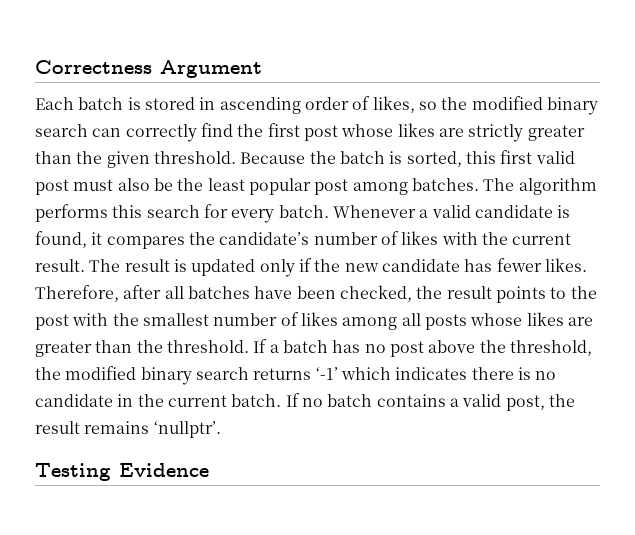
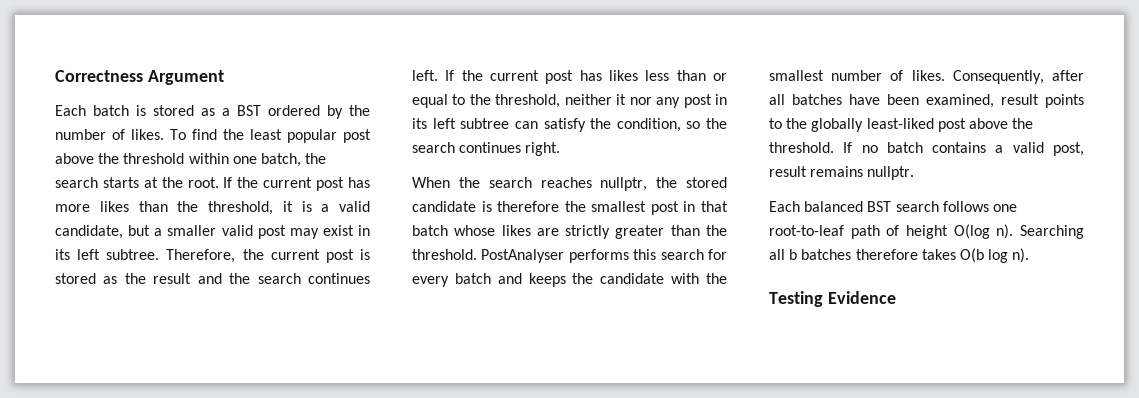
- Each batch is stored in ascending order of likes, so the modified binary search can correctly find the first post whose likes are strictly greater than the given threshold. Because the batch is sorted, this first valid post must also be the least popular post among batches. The algorithm performs this search for every batch. Whenever a valid candidate is found, it compares the candidate’s number of likes with the current result. The result is updated only if the new candidate has fewer likes. Therefore, after all batches have been checked, the result points to the post with the smallest number of likes among all posts whose likes are greater than the threshold. If a batch has no post above the threshold, the modified binary search returns ‘-1’ which indicates there is no candidate in the current batch.
+ Each batch is stored as a BST ordered by the number of likes. To find the least popular post above the threshold within one batch, the search starts at the root. If the current post has more likes than the threshold, it is a valid candidate, but a smaller valid post may exist in its left subtree. Therefore, the current post is stored as the result and the search continues left. If the current post has likes less than or equal to the threshold, neither it nor any post in its left subtree can satisfy the condition, so the search continues right.
+ When the search reaches nullptr, the stored candidate is therefore the smallest post in that batch whose likes are strictly greater than the threshold. PostAnalyser performs this search for every batch and keeps the candidate with the smallest number of likes. Consequently, after all batches have been examined, result points to the globally least-liked post above the threshold.
- If no batch contains a valid post, the result remains ‘nullptr’.
+ If no batch contains a valid post, result remains nullptr.
+ Each balanced BST search follows one root-to-leaf path of height O(log n). Searching all b batches therefore takes O(b log n).

